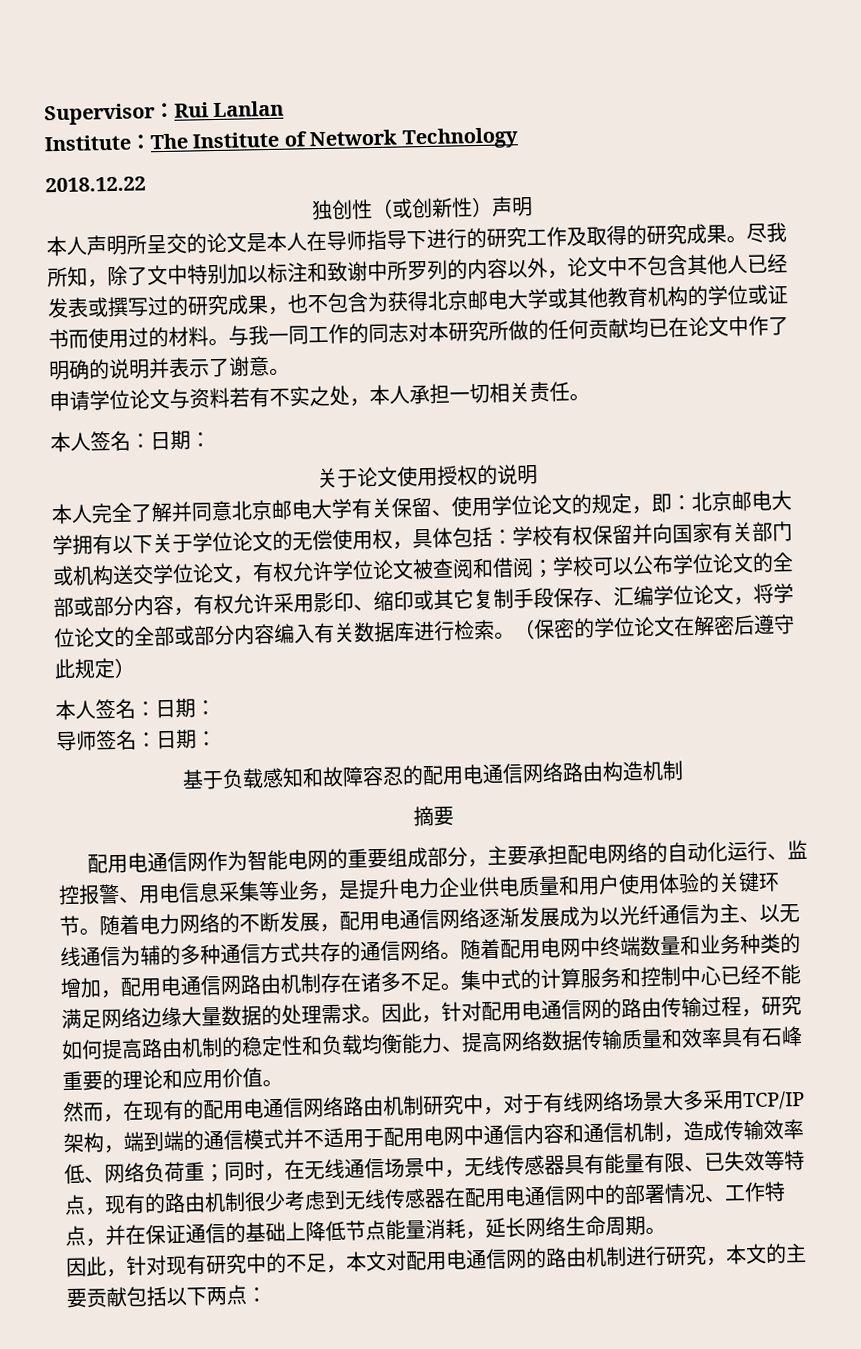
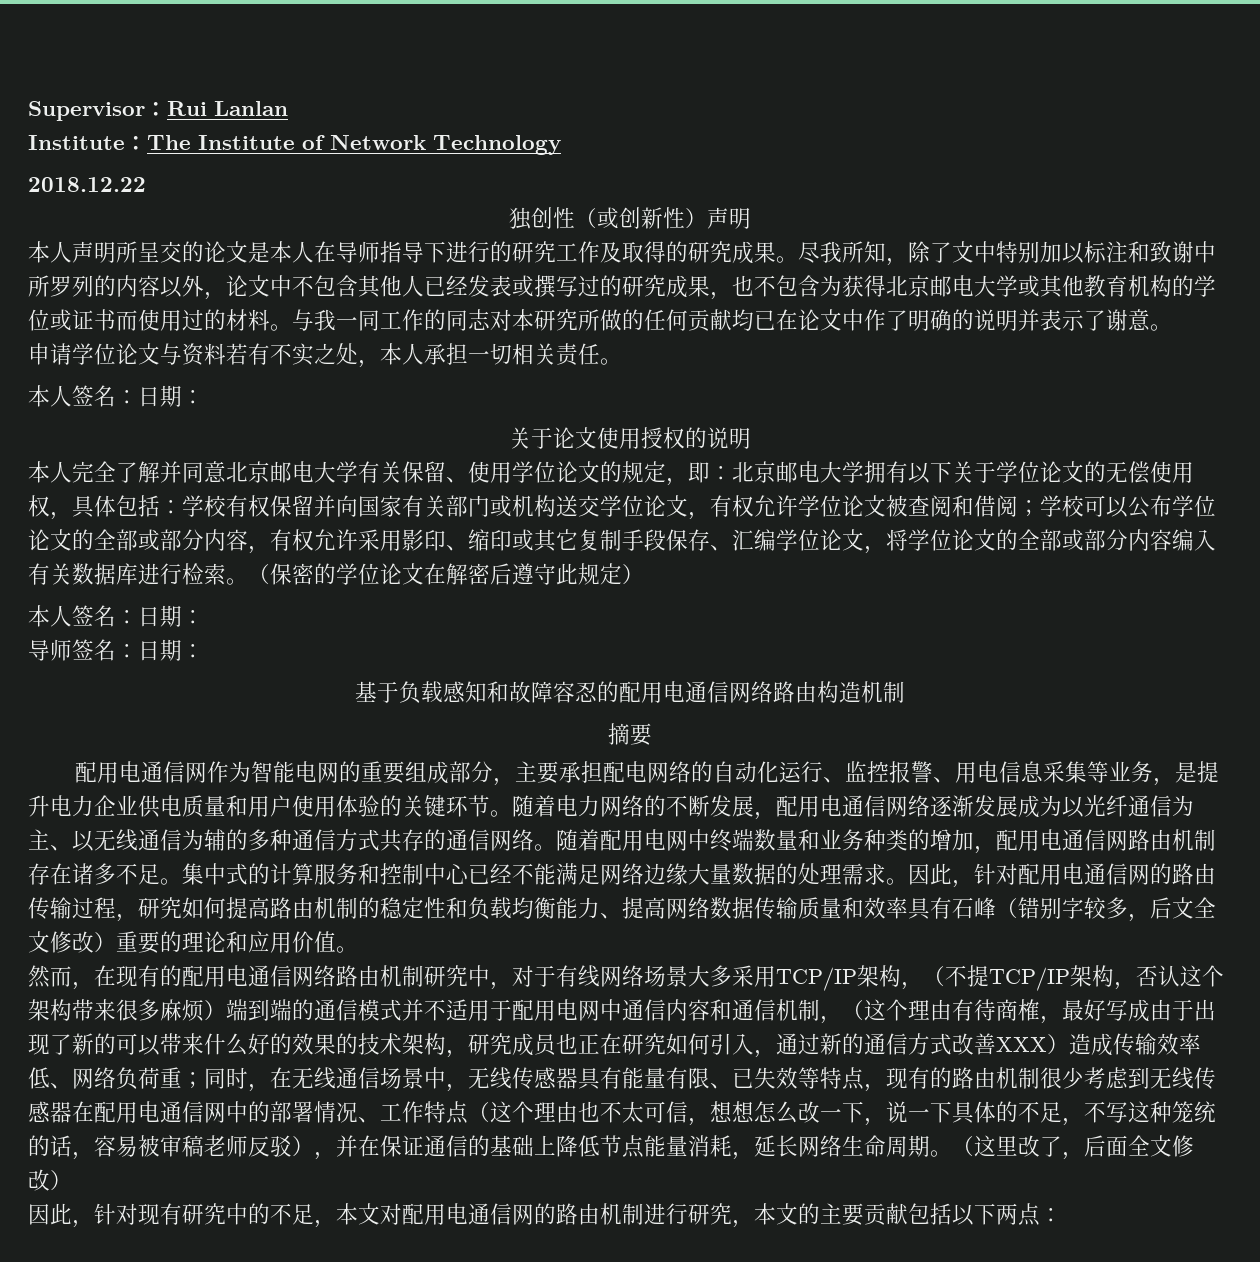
- 因此，针对配用电通信网的路由传输过程，研究如何提高路由机制的稳定性和负载均衡能力、提高网络数据传输质量和效率具有石峰重要的理论和应用价值。
+ 因此，针对配用电通信网的路由传输过程，研究如何提高路由机制的稳定性和负载均衡能力、提高网络数据传输质量和效率具有石峰（错别字较多，后文全文修改）重要的理论和应用价值。
- 然而，在现有的配用电通信网络路由机制研究中，对于有线网络场景大多采用TCP/IP架构，端到端的通信模式并不适用于配用电网中通信内容和通信机制，造成传输效率低、网络负荷重；
+ 然而，在现有的配用电通信网络路由机制研究中，对于有线网络场景大多采用TCP/IP架构，（不提TCP/IP架构，否认这个架构带来很多麻烦）端到端的通信模式并不适用于配用电网中通信内容和通信机制，（这个理由有待商榷，最好写成由于出现了新的可以带来什么好的效果的技术架构，研究成员也正在研究如何引入，通过新的通信方式改善XXX）造成传输效率低、网络负荷重；
- 同时，在无线通信场景中，无线传感器具有能量有限、已失效等特点，现有的路由机制很少考虑到无线传感器在配用电通信网中的部署情况、工作特点，并在保证通信的基础上降低节点能量消耗，延长网络生命周期。
+ 同时，在无线通信场景中，无线传感器具有能量有限、已失效等特点，现有的路由机制很少考虑到无线传感器在配用电通信网中的部署情况、工作特点（这个理由也不太可信，想想怎么改一下，说一下具体的不足，不写这种笼统的话，容易被审稿老师反驳），并在保证通信的基础上降低节点能量消耗，延长网络生命周期。（这里改了，后面全文修改）

